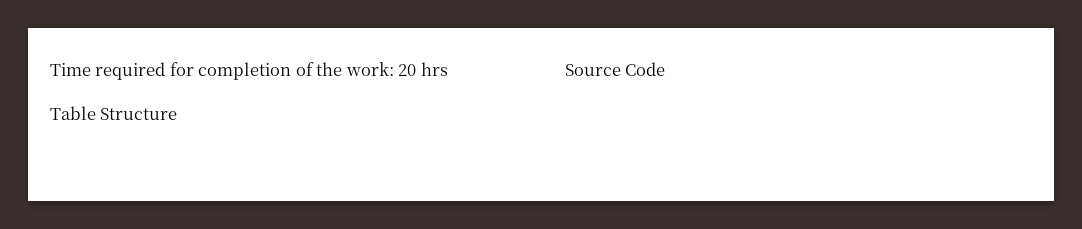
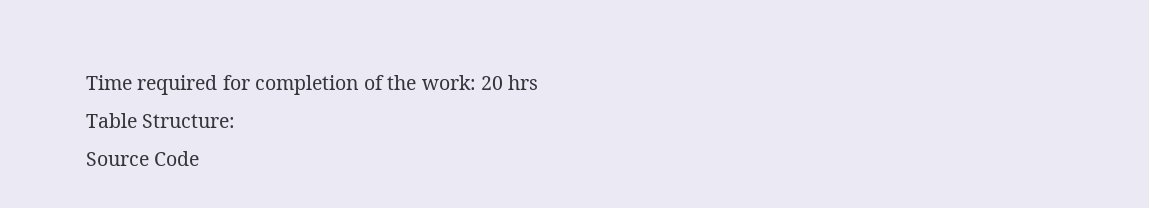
- Table Structure
+ Table Structure:

